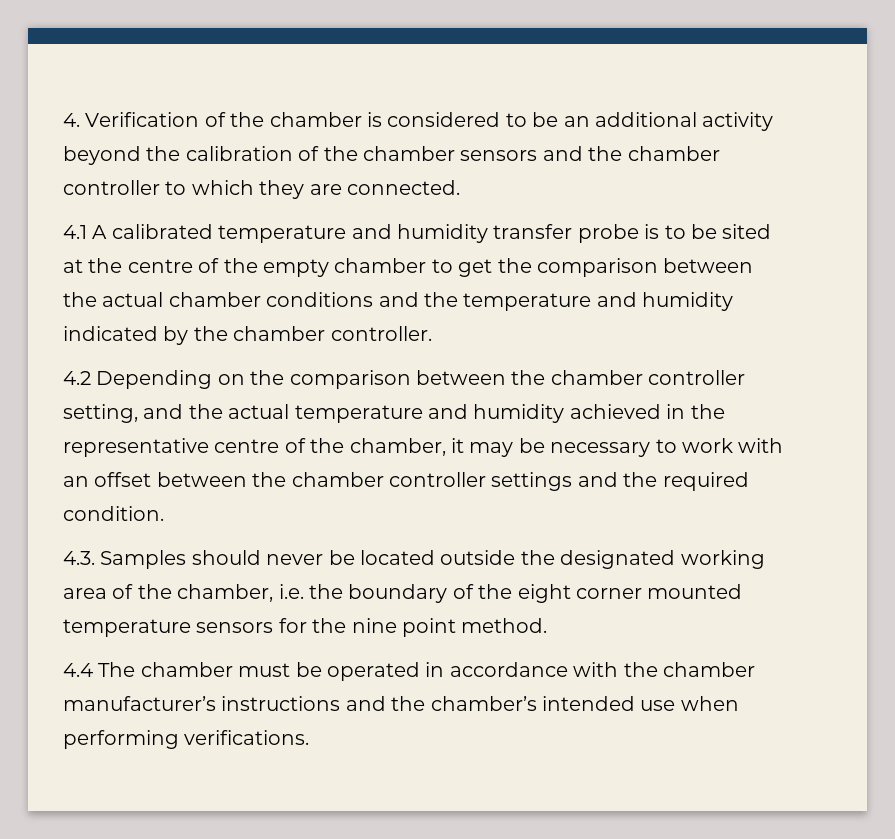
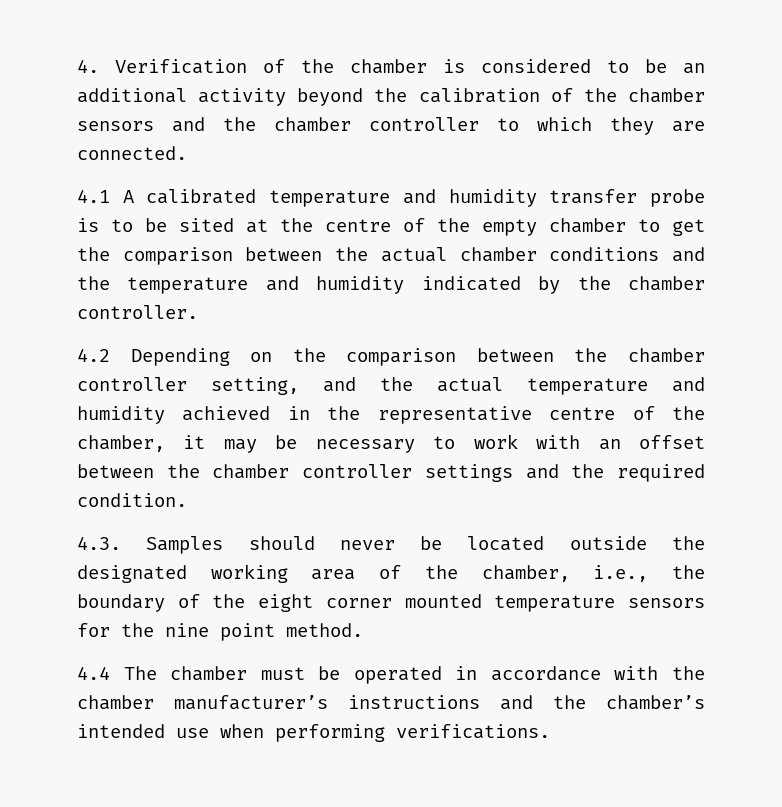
- 4.3. Samples should never be located outside the designated working area of the chamber, i.e. the boundary of the eight corner mounted temperature sensors for the nine point method.
+ 4.3. Samples should never be located outside the designated working area of the chamber, i.e., the boundary of the eight corner mounted temperature sensors for the nine point method.

